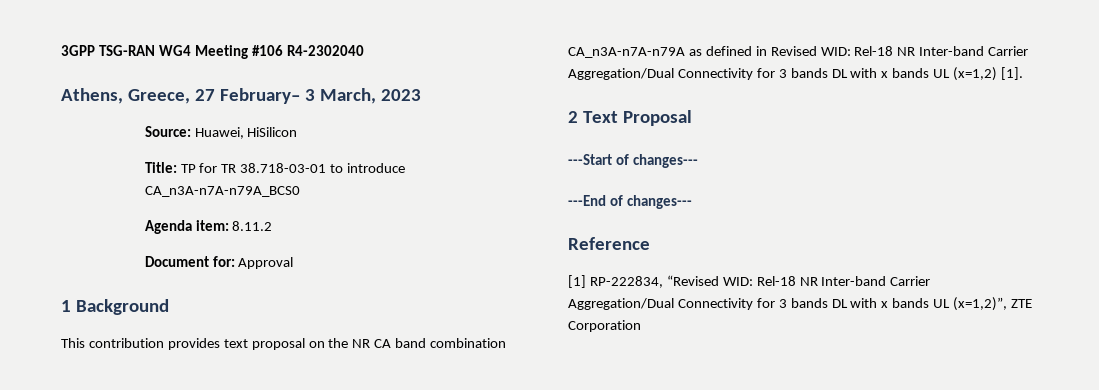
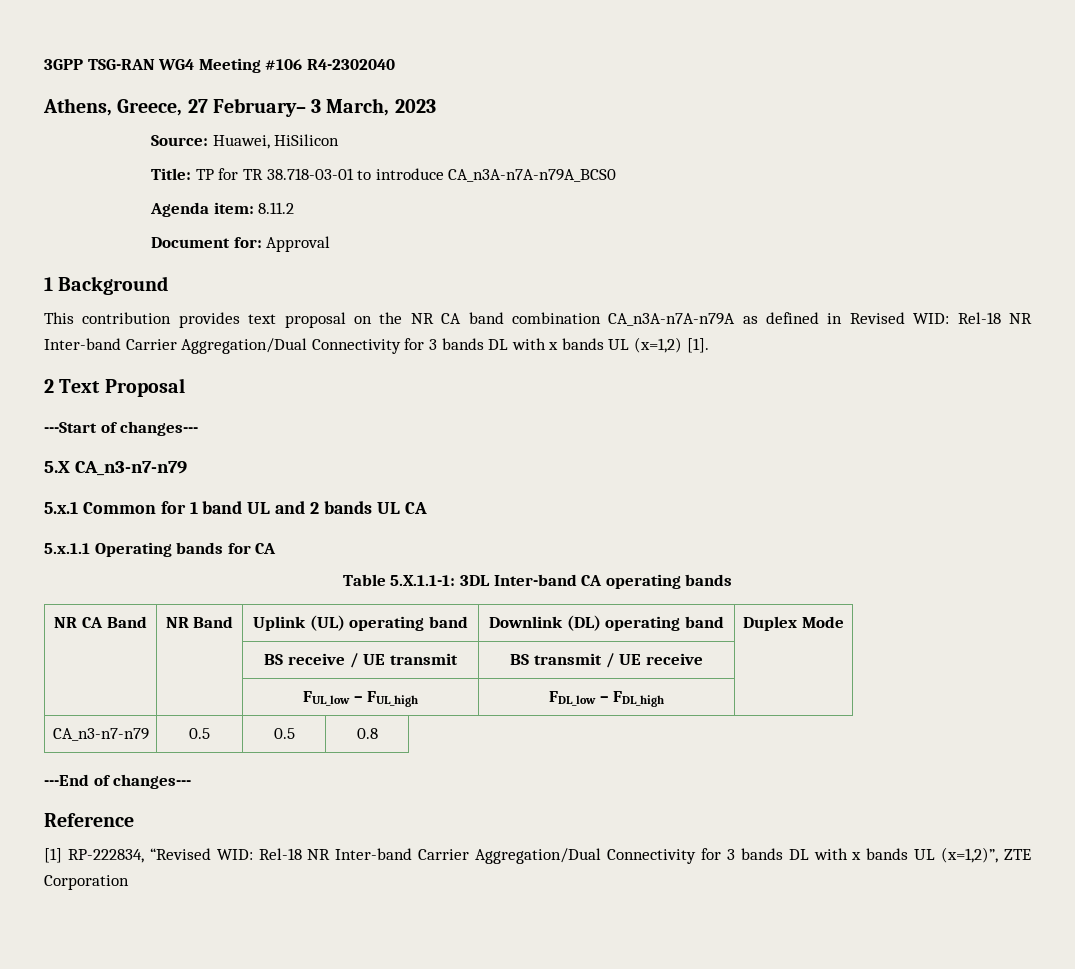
+ 5.X CA_n3-n7-n79
+ 5.x.1 Common for 1 band UL and 2 bands UL CA
+ 5.x.1.1 Operating bands for CA
+ Table 5.X.1.1-1: 3DL Inter-band CA operating bands
+ NR CA Band | NR Band | Uplink (UL) operating band | Downlink (DL) operating band | Duplex Mode
+ | | BS receive / UE transmit | BS transmit / UE receive |
+ | | FUL_low – FUL_high | FDL_low – FDL_high |
+ CA_n3-n7-n79 | 0.5 | 0.5 | 0.8

